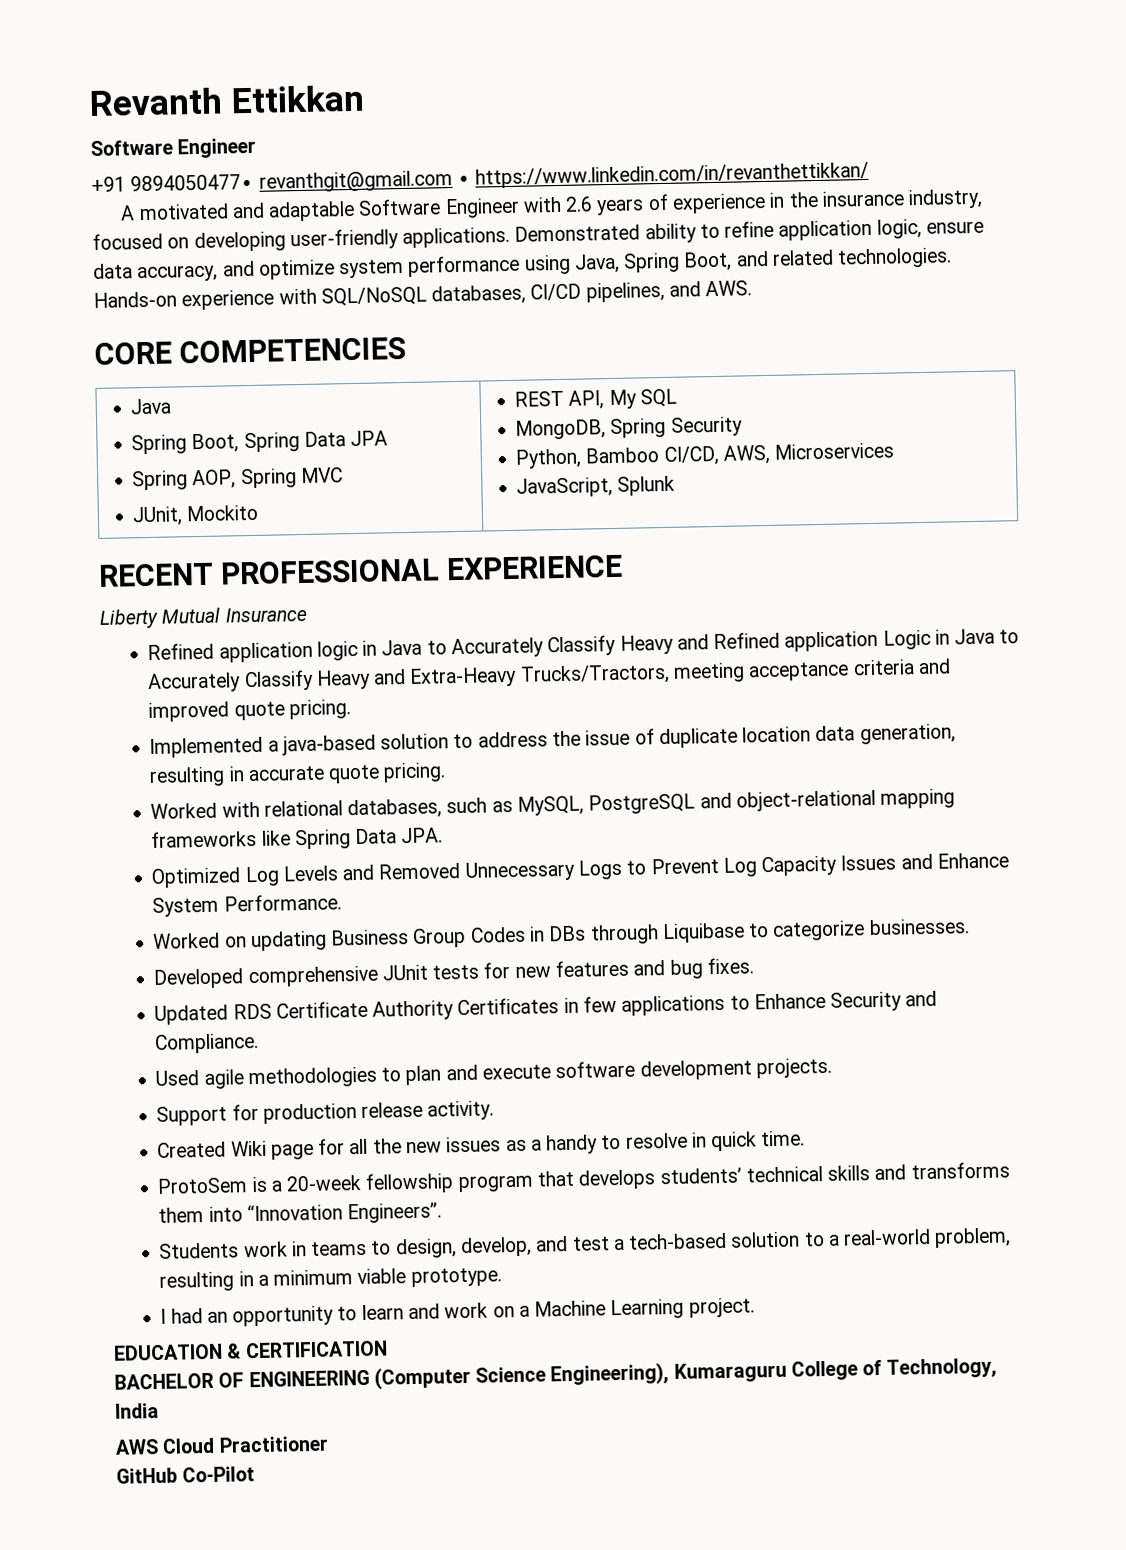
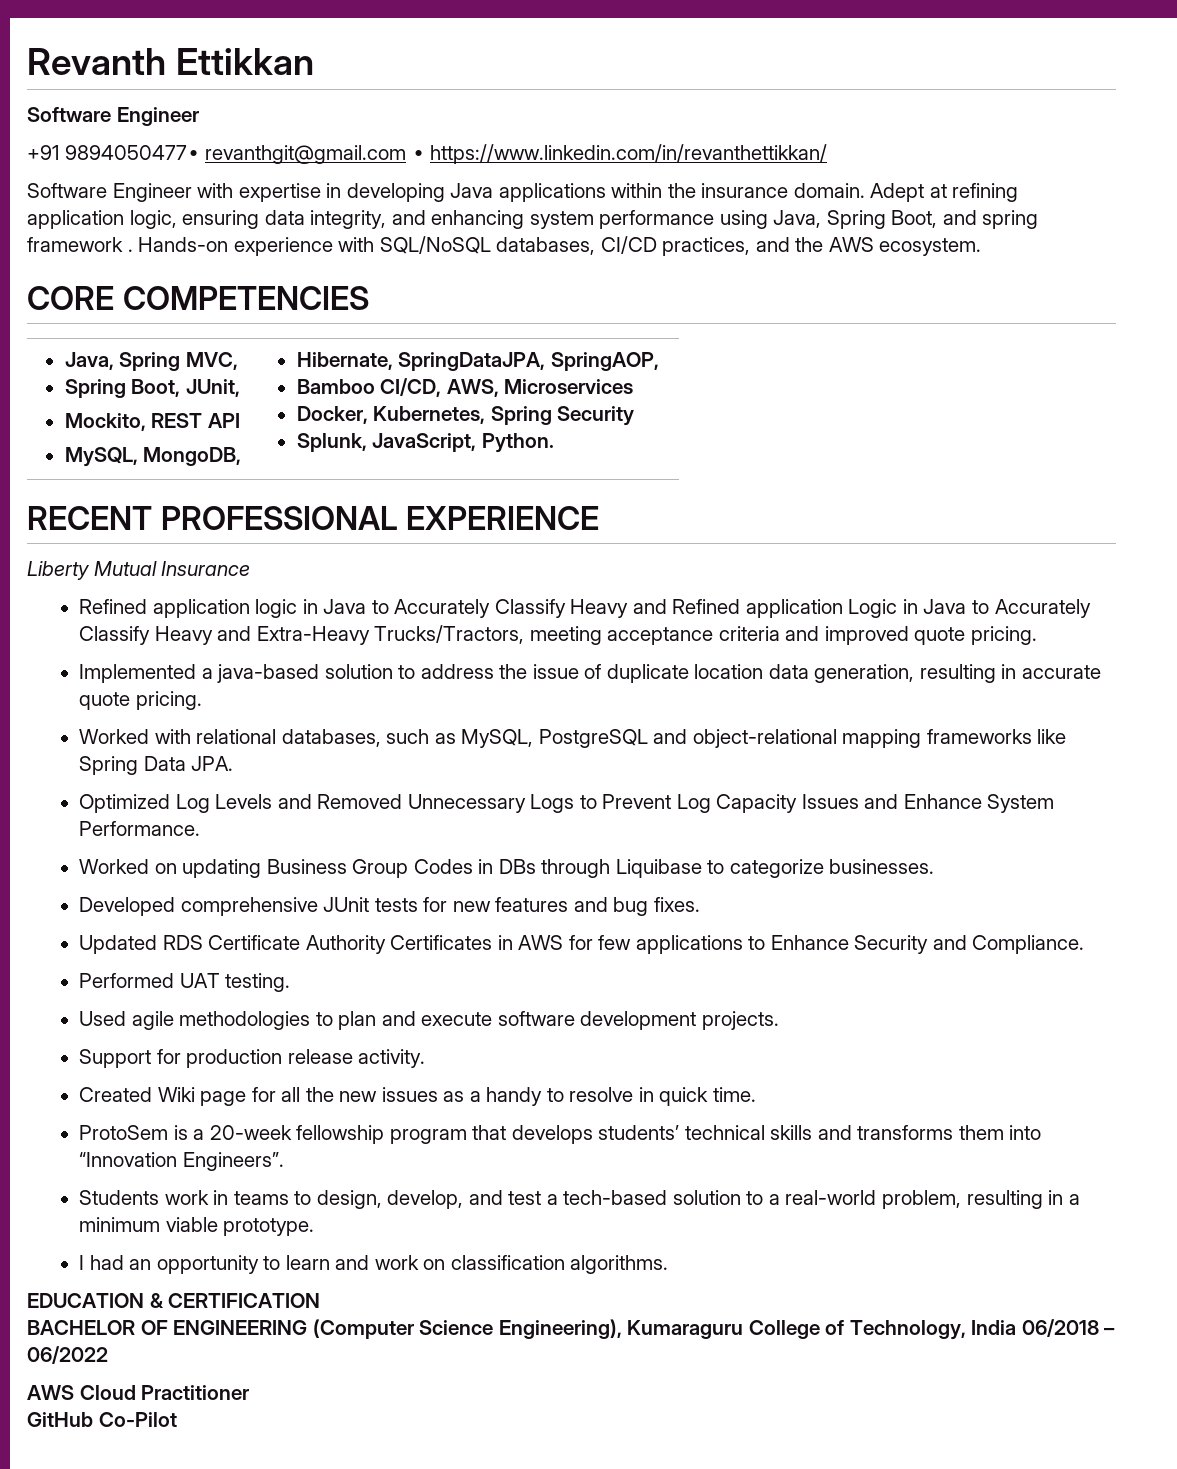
- A motivated and adaptable Software Engineer with 2.6 years of experience in the insurance industry, focused on developing user-friendly applications. Demonstrated ability to refine application logic, ensure data accuracy, and optimize system performance using Java, Spring Boot, and related technologies.
+ Software Engineer with expertise in developing Java applications within the insurance domain. Adept at refining application logic, ensuring data integrity, and enhancing system performance using Java, Spring Boot, and spring framework .
- Hands-on experience with SQL/NoSQL databases, CI/CD pipelines, and AWS.
+ Hands-on experience with SQL/NoSQL databases, CI/CD practices, and the AWS ecosystem.
  CORE COMPETENCIES
- Java
- Spring Boot, Spring Data JPA
- Spring AOP, Spring MVC
- JUnit, Mockito | REST API, My SQL
- MongoDB, Spring Security
- Python, Bamboo CI/CD, AWS, Microservices
- JavaScript, Splunk
+ Java, Spring MVC,
+ Spring Boot, JUnit,
+ Mockito, REST API
+ MySQL, MongoDB, | Hibernate, SpringDataJPA, SpringAOP,
+ Bamboo CI/CD, AWS, Microservices
+ Docker, Kubernetes, Spring Security
+ Splunk, JavaScript, Python.
- Updated RDS Certificate Authority Certificates in few applications to Enhance Security and Compliance.
+ Updated RDS Certificate Authority Certificates in AWS for few applications to Enhance Security and Compliance.
+ Performed UAT testing.
- I had an opportunity to learn and work on a Machine Learning project.
+ I had an opportunity to learn and work on classification algorithms.
- BACHELOR OF ENGINEERING (Computer Science Engineering), Kumaraguru College of Technology, India
+ BACHELOR OF ENGINEERING (Computer Science Engineering), Kumaraguru College of Technology, India 06/2018 – 06/2022

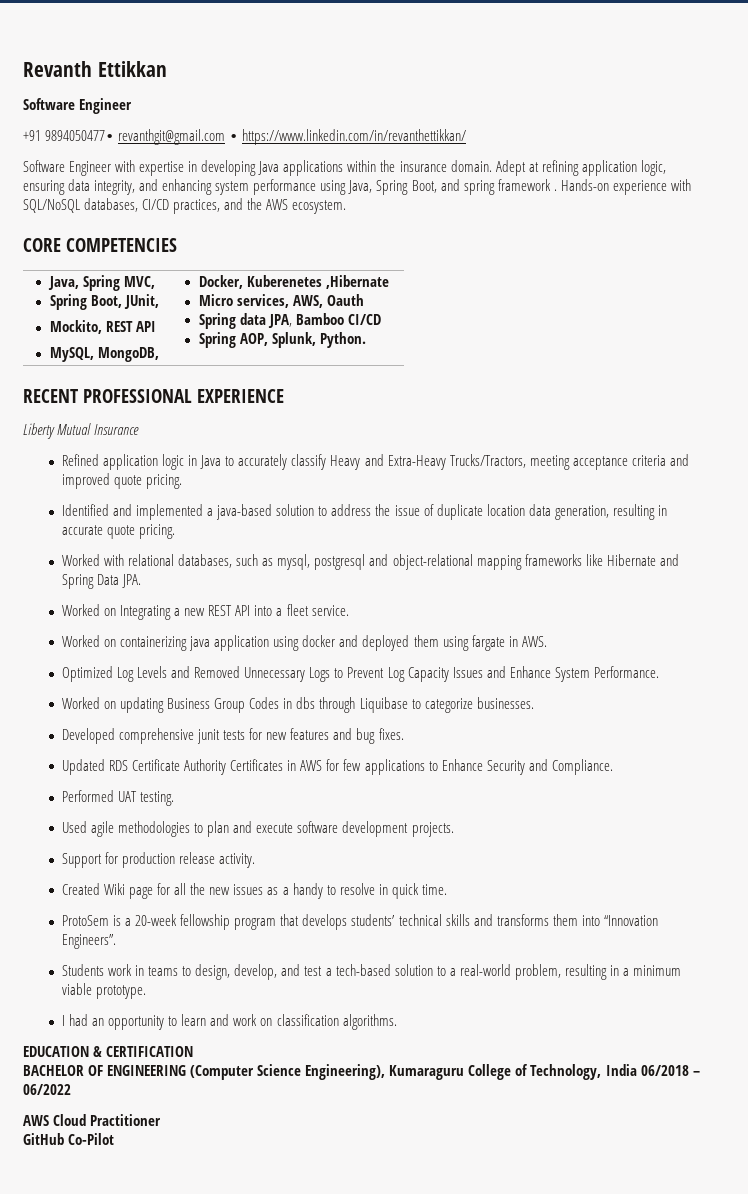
  Java, Spring MVC,
  Spring Boot, JUnit,
  Mockito, REST API
- MySQL, MongoDB, | Hibernate, SpringDataJPA, SpringAOP,
- Bamboo CI/CD, AWS, Microservices
- Docker, Kubernetes, Spring Security
- Splunk, JavaScript, Python.
+ MySQL, MongoDB, | Docker, Kuberenetes ,Hibernate
+ Micro services, AWS, Oauth
+ Spring data JPA, Bamboo CI/CD
+ Spring AOP, Splunk, Python.
- Refined application logic in Java to Accurately Classify Heavy and Refined application Logic in Java to Accurately Classify Heavy and Extra-Heavy Trucks/Tractors, meeting acceptance criteria and improved quote pricing.
+ Refined application logic in Java to accurately classify Heavy and Extra-Heavy Trucks/Tractors, meeting acceptance criteria and improved quote pricing.
- Implemented a java-based solution to address the issue of duplicate location data generation, resulting in accurate quote pricing.
+ Identified and implemented a java-based solution to address the issue of duplicate location data generation, resulting in accurate quote pricing.
- Worked with relational databases, such as MySQL, PostgreSQL and object-relational mapping frameworks like Spring Data JPA.
+ Worked with relational databases, such as mysql, postgresql and object-relational mapping frameworks like Hibernate and Spring Data JPA.
+ Worked on Integrating a new REST API into a fleet service.
+ Worked on containerizing java application using docker and deployed them using fargate in AWS.
- Worked on updating Business Group Codes in DBs through Liquibase to categorize businesses.
+ Worked on updating Business Group Codes in dbs through Liquibase to categorize businesses.
- Developed comprehensive JUnit tests for new features and bug fixes.
+ Developed comprehensive junit tests for new features and bug fixes.

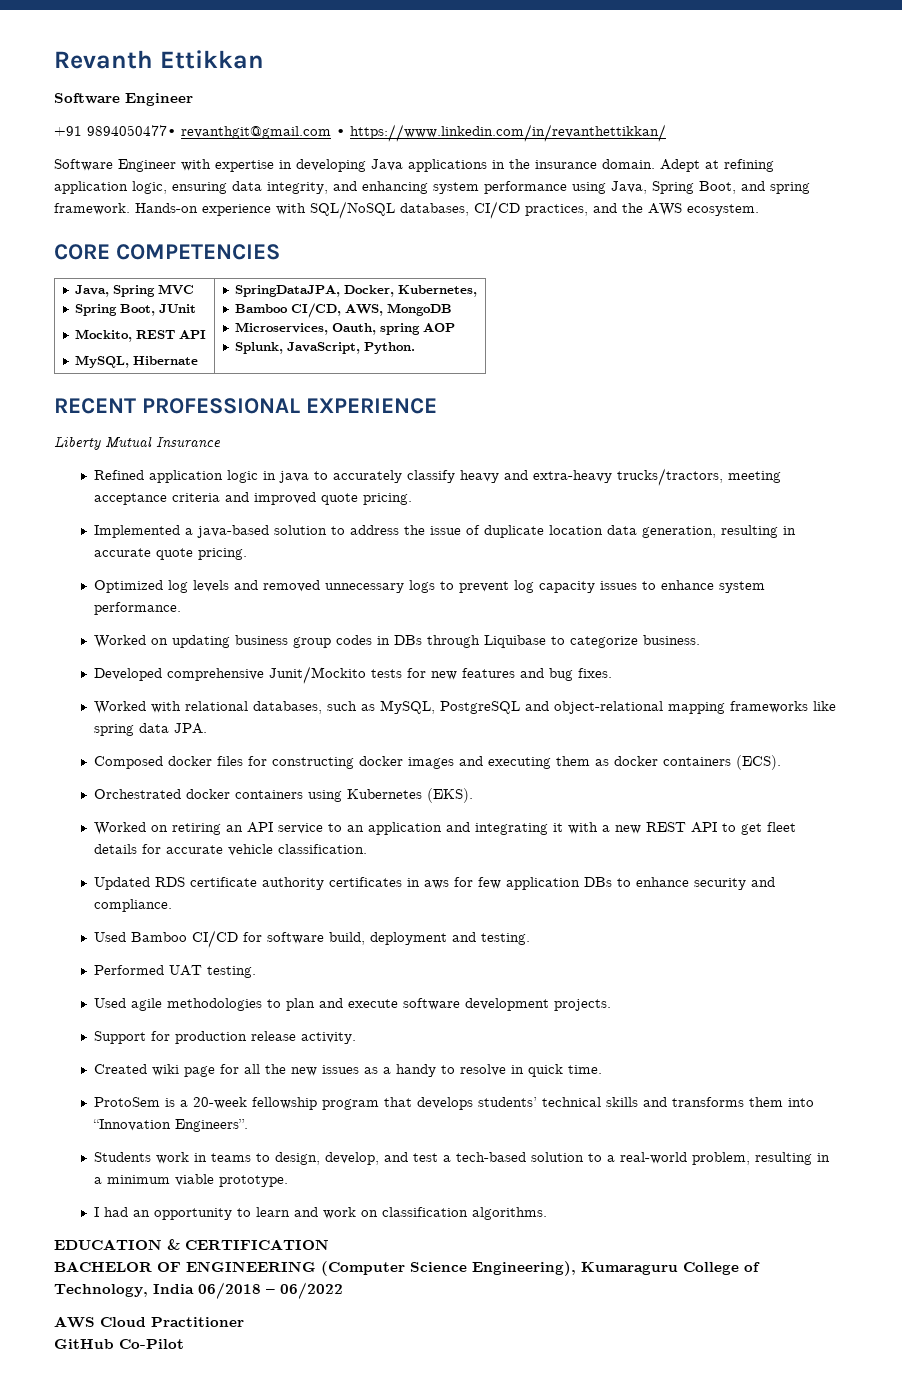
- Software Engineer with expertise in developing Java applications within the insurance domain.
+ Software Engineer with expertise in developing Java applications in the insurance domain.
- Adept at refining application logic, ensuring data integrity, and enhancing system performance using Java, Spring Boot, and spring framework .
+ Adept at refining application logic, ensuring data integrity, and enhancing system performance using Java, Spring Boot, and spring framework.
- Java, Spring MVC,
- Spring Boot, JUnit,
+ Java, Spring MVC
+ Spring Boot, JUnit
  Mockito, REST API
- MySQL, MongoDB, | Docker, Kuberenetes ,Hibernate
- Micro services, AWS, Oauth
- Spring data JPA, Bamboo CI/CD
- Spring AOP, Splunk, Python.
+ MySQL, Hibernate | SpringDataJPA, Docker, Kubernetes,
+ Bamboo CI/CD, AWS, MongoDB
+ Microservices, Oauth, spring AOP
+ Splunk, JavaScript, Python.
- Refined application logic in Java to accurately classify Heavy and Extra-Heavy Trucks/Tractors, meeting acceptance criteria and improved quote pricing.
+ Refined application logic in java to accurately classify heavy and extra-heavy trucks/tractors, meeting acceptance criteria and improved quote pricing.
- Identified and implemented a java-based solution to address the issue of duplicate location data generation, resulting in accurate quote pricing.
+ Implemented a java-based solution to address the issue of duplicate location data generation, resulting in accurate quote pricing.
- Worked with relational databases, such as mysql, postgresql and object-relational mapping frameworks like Hibernate and Spring Data JPA.
- Worked on Integrating a new REST API into a fleet service.
- Worked on containerizing java application using docker and deployed them using fargate in AWS.
- Optimized Log Levels and Removed Unnecessary Logs to Prevent Log Capacity Issues and Enhance System Performance.
- Worked on updating Business Group Codes in dbs through Liquibase to categorize businesses.
+ Optimized log levels and removed unnecessary logs to prevent log capacity issues to enhance system performance.
+ Worked on updating business group codes in DBs through Liquibase to categorize business.
- Developed comprehensive junit tests for new features and bug fixes.
+ Developed comprehensive Junit/Mockito tests for new features and bug fixes.
- Updated RDS Certificate Authority Certificates in AWS for few applications to Enhance Security and Compliance.
+ Worked with relational databases, such as MySQL, PostgreSQL and object-relational mapping frameworks like spring data JPA.
+ Composed docker files for constructing docker images and executing them as docker containers (ECS).
+ Orchestrated docker containers using Kubernetes (EKS).
+ Worked on retiring an API service to an application and integrating it with a new REST API to get fleet details for accurate vehicle classification.
+ Updated RDS certificate authority certificates in aws for few application DBs to enhance security and compliance.
+ Used Bamboo CI/CD for software build, deployment and testing.
- Created Wiki page for all the new issues as a handy to resolve in quick time.
+ Created wiki page for all the new issues as a handy to resolve in quick time.

